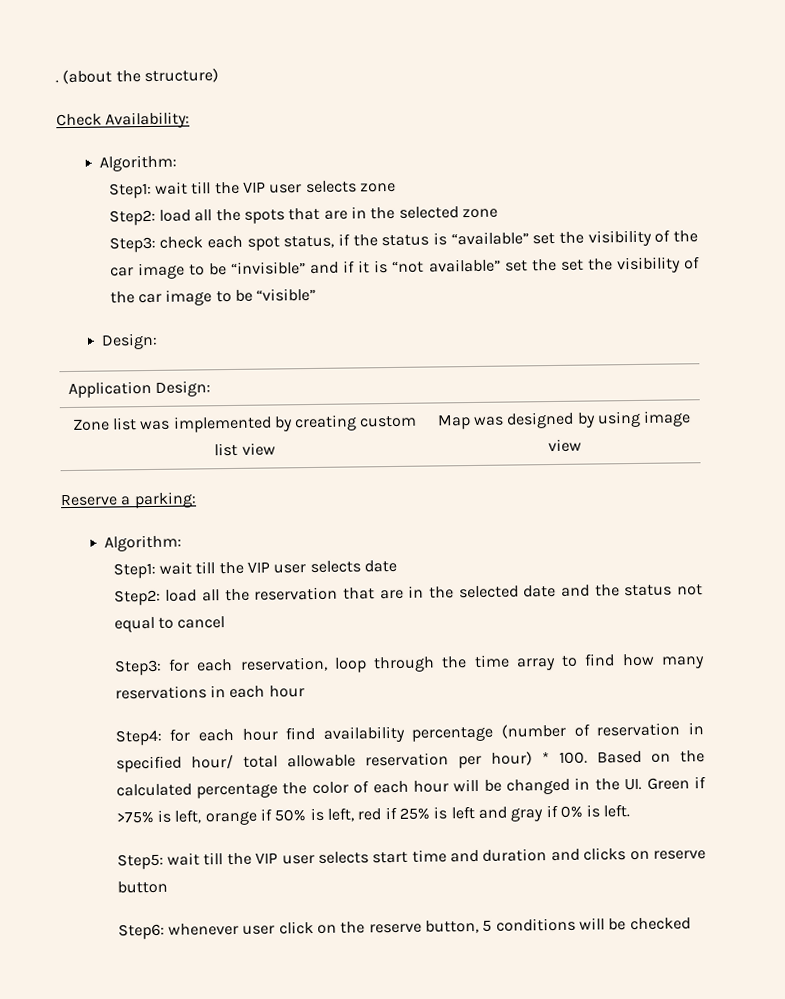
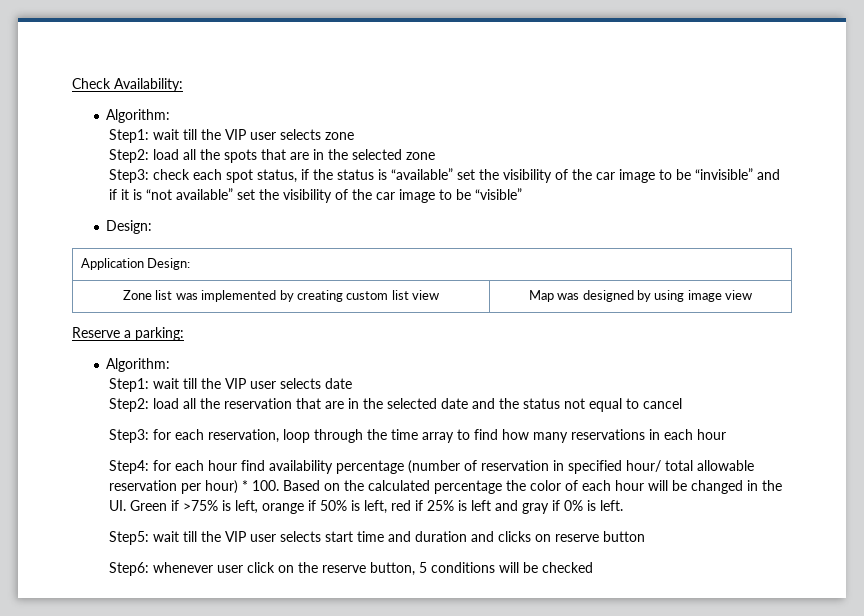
- . (about the structure)
- Step3: check each spot status, if the status is “available” set the visibility of the car image to be “invisible” and if it is “not available” set the set the visibility of the car image to be “visible”
+ Step3: check each spot status, if the status is “available” set the visibility of the car image to be “invisible” and if it is “not available” set the visibility of the car image to be “visible”

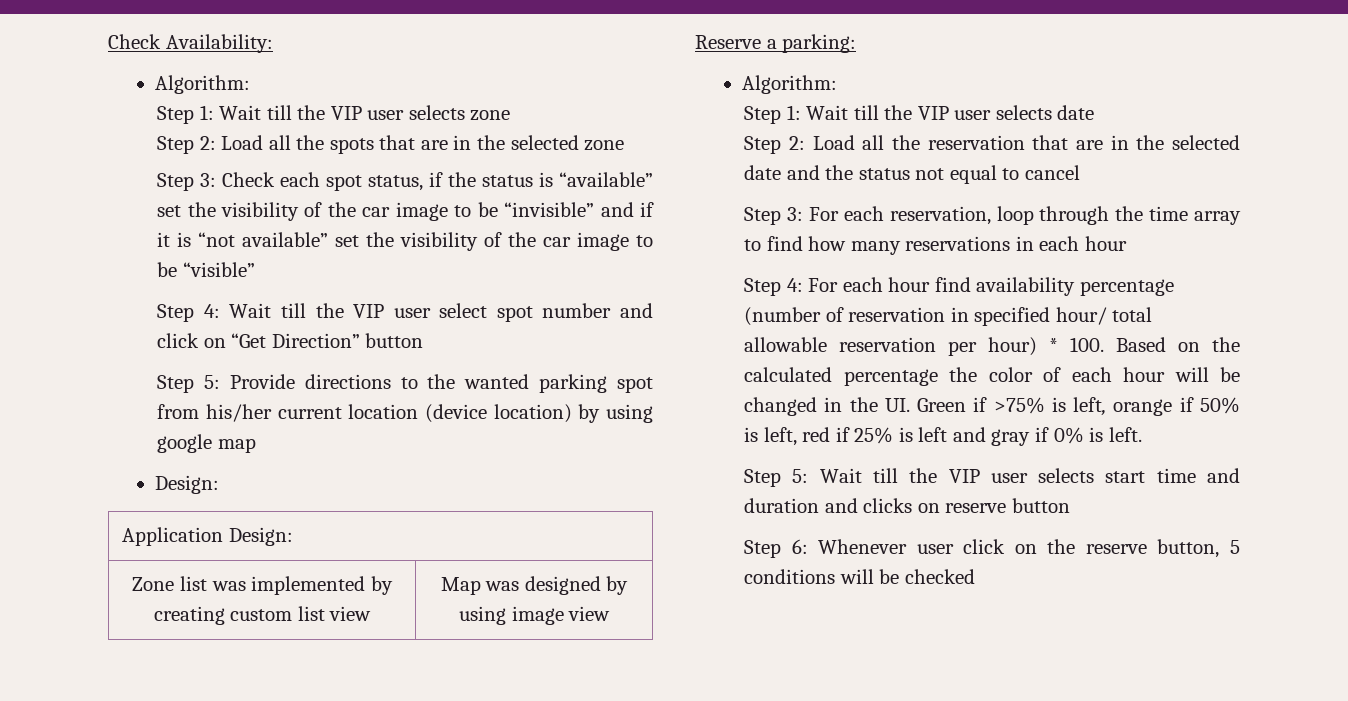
- Step1: wait till the VIP user selects zone
+ Step 1: Wait till the VIP user selects zone
- Step2: load all the spots that are in the selected zone
+ Step 2: Load all the spots that are in the selected zone
- Step3: check each spot status, if the status is “available” set the visibility of the car image to be “invisible” and if it is “not available” set the visibility of the car image to be “visible”
+ Step 3: Check each spot status, if the status is “available” set the visibility of the car image to be “invisible” and if it is “not available” set the visibility of the car image to be “visible”
+ Step 4: Wait till the VIP user select spot number and click on “Get Direction” button
+ Step 5: Provide directions to the wanted parking spot from his/her current location (device location) by using google map
- Step1: wait till the VIP user selects date
+ Step 1: Wait till the VIP user selects date
- Step2: load all the reservation that are in the selected date and the status not equal to cancel
+ Step 2: Load all the reservation that are in the selected date and the status not equal to cancel
- Step3: for each reservation, loop through the time array to find how many reservations in each hour
+ Step 3: For each reservation, loop through the time array to find how many reservations in each hour
- Step4: for each hour find availability percentage (number of reservation in specified hour/ total allowable reservation per hour) * 100. Based on the calculated percentage the color of each hour will be changed in the UI. Green if >75% is left, orange if 50% is left, red if 25% is left and gray if 0% is left.
+ Step 4: For each hour find availability percentage (number of reservation in specified hour/ total allowable reservation per hour) * 100. Based on the calculated percentage the color of each hour will be changed in the UI. Green if >75% is left, orange if 50% is left, red if 25% is left and gray if 0% is left.
- Step5: wait till the VIP user selects start time and duration and clicks on reserve button
+ Step 5: Wait till the VIP user selects start time and duration and clicks on reserve button
- Step6: whenever user click on the reserve button, 5 conditions will be checked
+ Step 6: Whenever user click on the reserve button, 5 conditions will be checked

